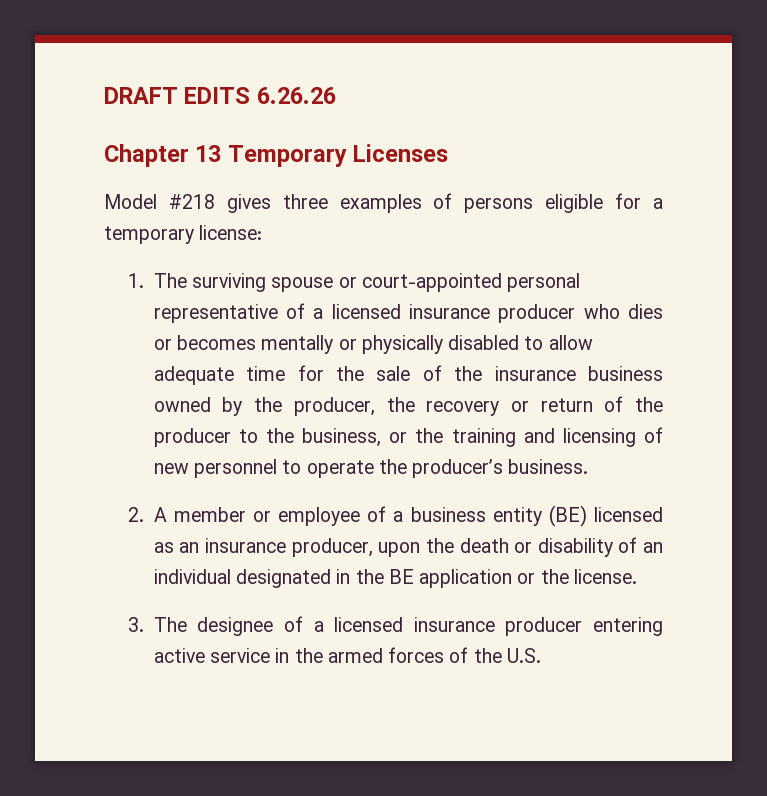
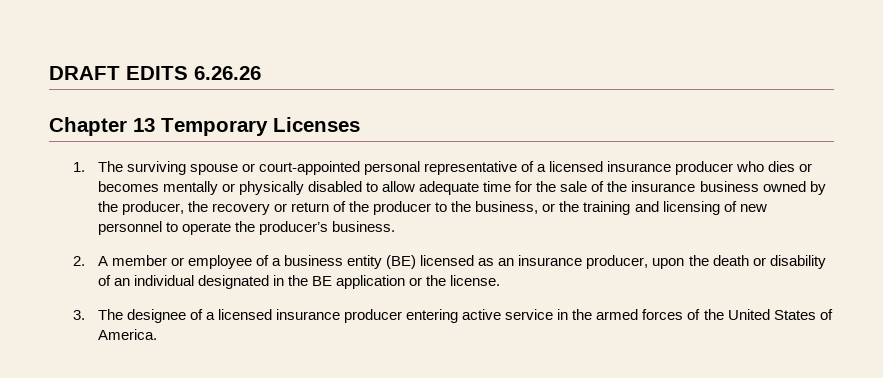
- Model #218 gives three examples of persons eligible for a temporary license:
- 3. The designee of a licensed insurance producer entering active service in the armed forces of the U.S.
+ 3. The designee of a licensed insurance producer entering active service in the armed forces of the United States of America.

